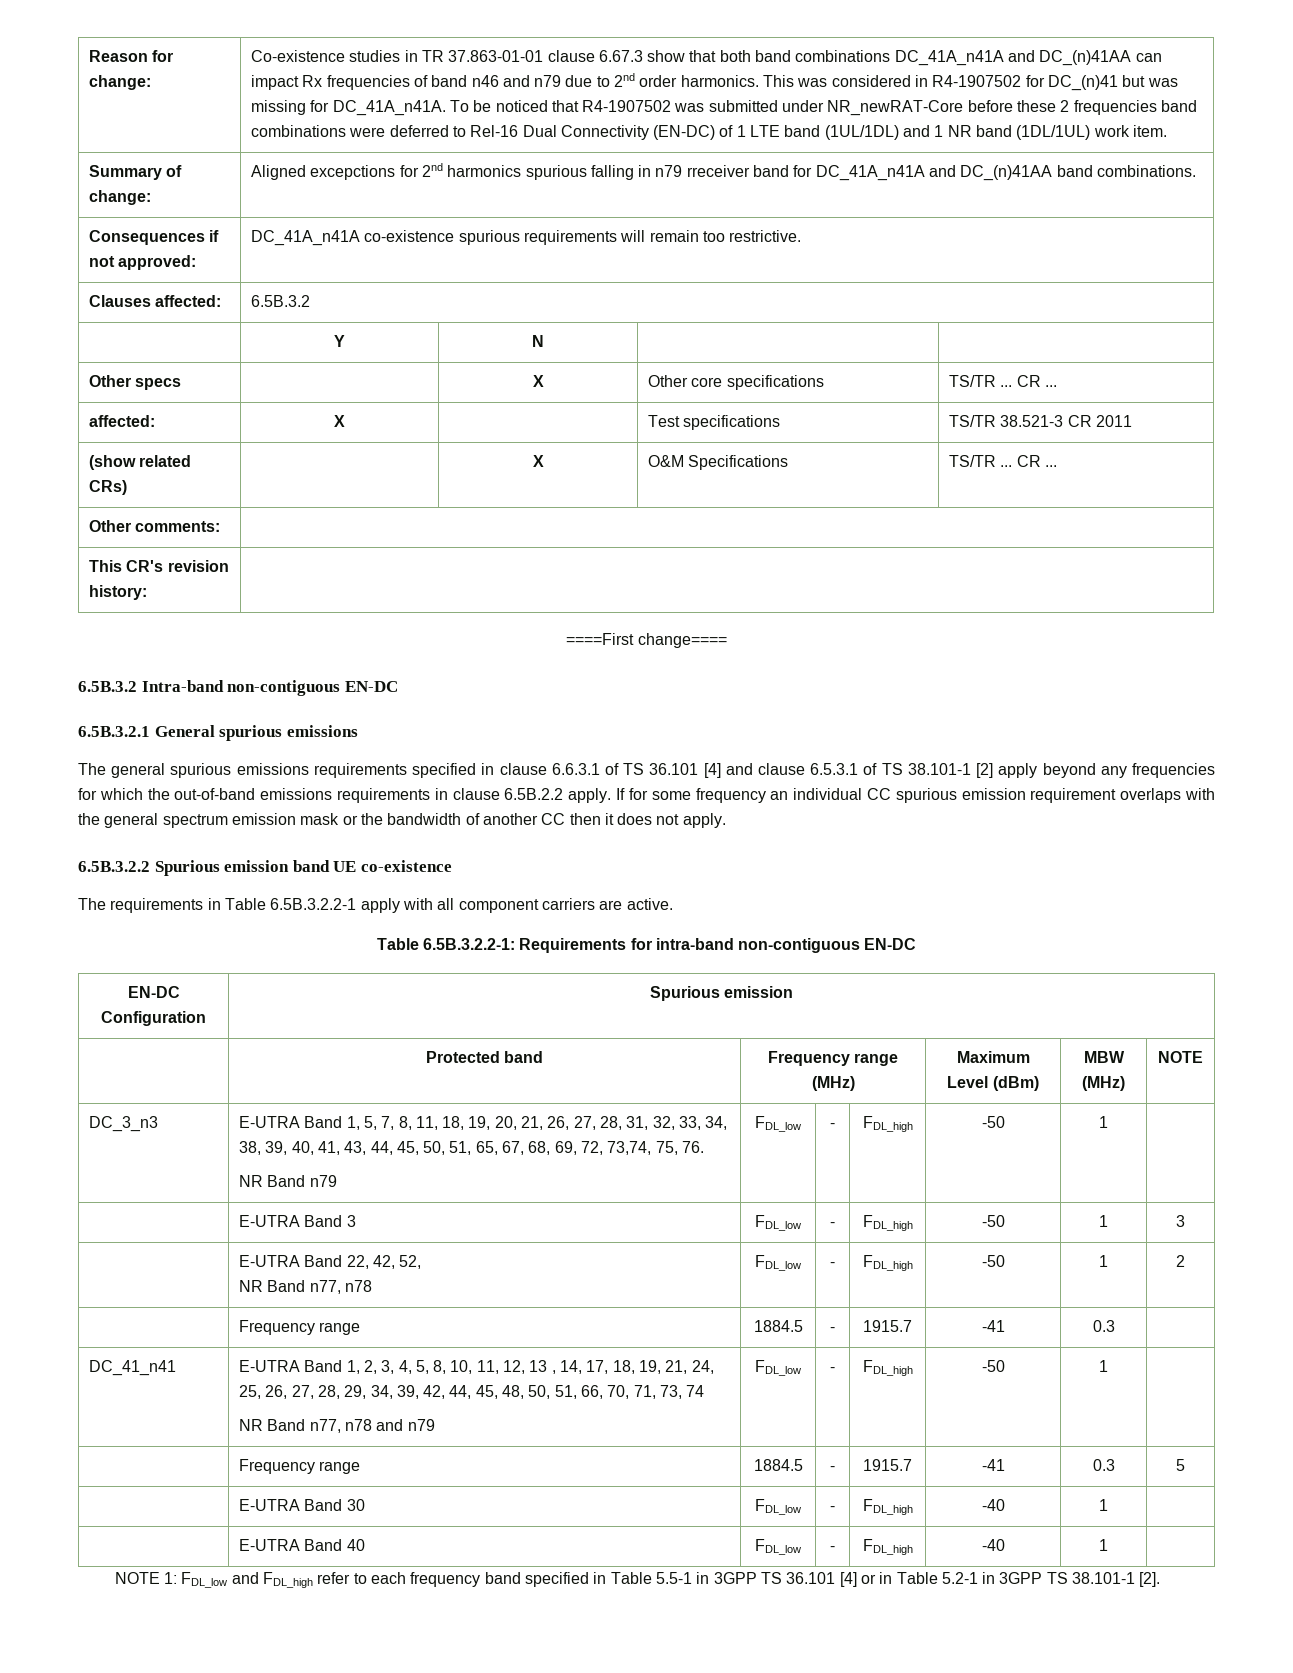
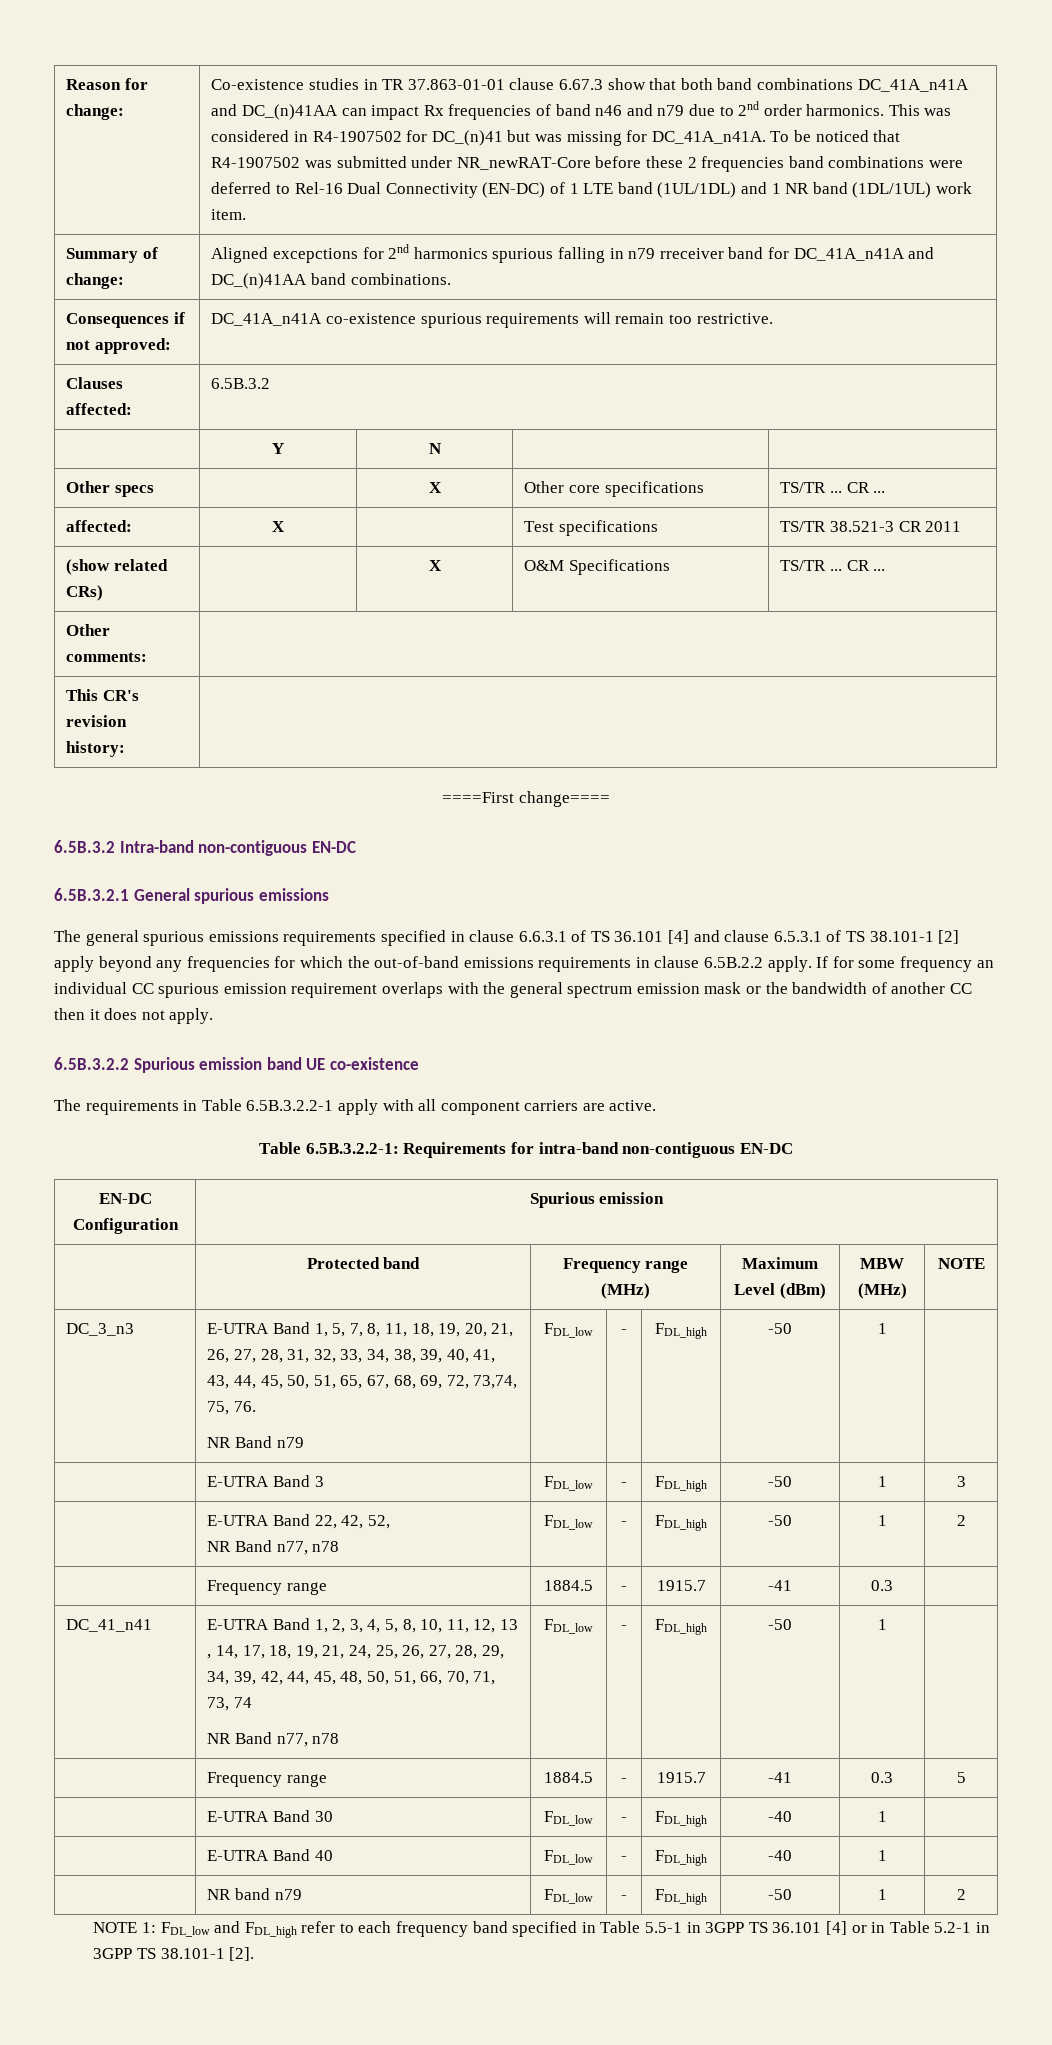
  E-UTRA Band 1, 2, 3, 4, 5, 8, 10, 11, 12, 13 , 14, 17, 18, 19, 21, 24, 25, 26, 27, 28, 29, 34, 39, 42, 44, 45, 48, 50, 51, 66, 70, 71, 73, 74
- NR Band n77, n78 and n79
+ NR Band n77, n78
+ | NR band n79 | FDL_low | - | FDL_high | -50 | 1 | 2

